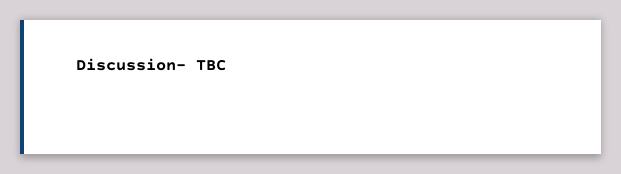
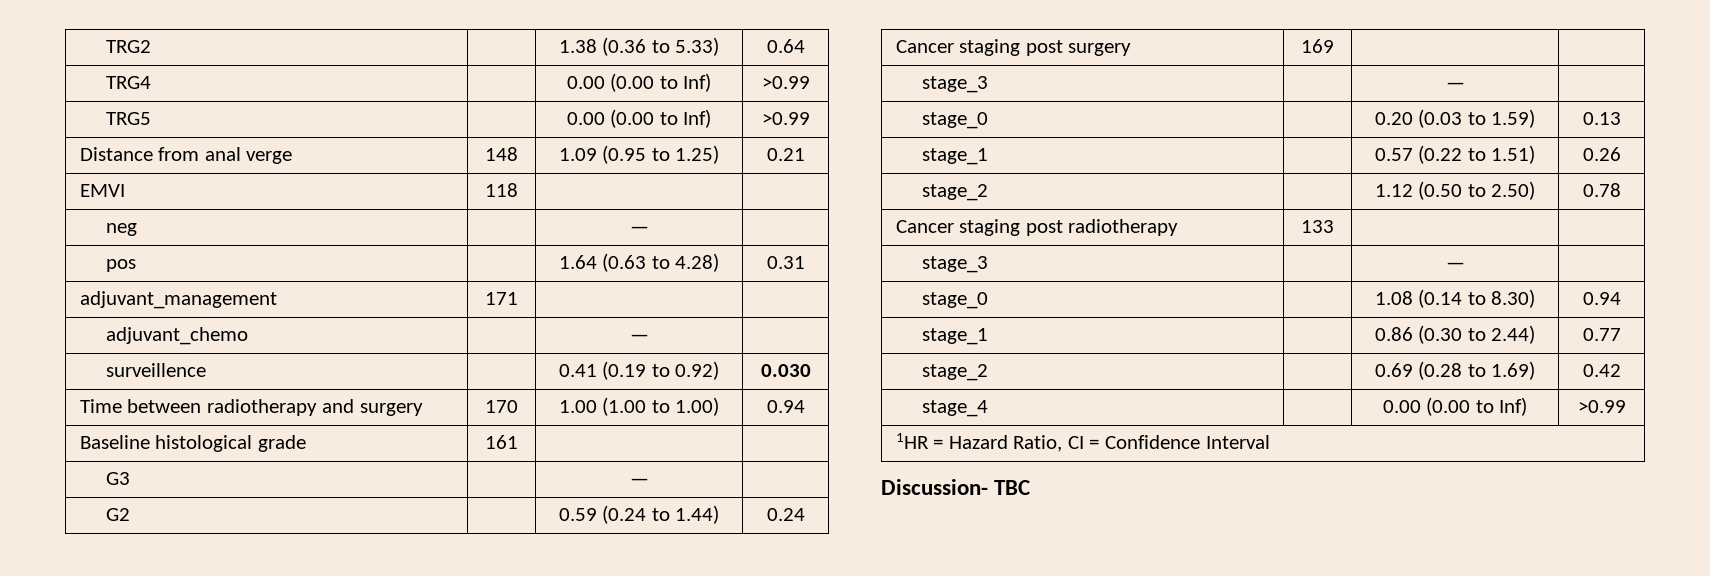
+ TRG2 | | 1.38 (0.36 to 5.33) | 0.64
+ TRG4 | | 0.00 (0.00 to Inf) | >0.99
+ TRG5 | | 0.00 (0.00 to Inf) | >0.99
+ Distance from anal verge | 148 | 1.09 (0.95 to 1.25) | 0.21
+ EMVI | 118 | |
+ neg | | — |
+ pos | | 1.64 (0.63 to 4.28) | 0.31
+ adjuvant_management | 171 | |
+ adjuvant_chemo | | — |
+ surveillence | | 0.41 (0.19 to 0.92) | 0.030
+ Time between radiotherapy and surgery | 170 | 1.00 (1.00 to 1.00) | 0.94
+ Baseline histological grade | 161 | |
+ G3 | | — |
+ G2 | | 0.59 (0.24 to 1.44) | 0.24
+ Cancer staging post surgery | 169 | |
+ stage_3 | | — |
+ stage_0 | | 0.20 (0.03 to 1.59) | 0.13
+ stage_1 | | 0.57 (0.22 to 1.51) | 0.26
+ stage_2 | | 1.12 (0.50 to 2.50) | 0.78
+ Cancer staging post radiotherapy | 133 | |
+ stage_3 | | — |
+ stage_0 | | 1.08 (0.14 to 8.30) | 0.94
+ stage_1 | | 0.86 (0.30 to 2.44) | 0.77
+ stage_2 | | 0.69 (0.28 to 1.69) | 0.42
+ stage_4 | | 0.00 (0.00 to Inf) | >0.99
+ 1HR = Hazard Ratio, CI = Confidence Interval

